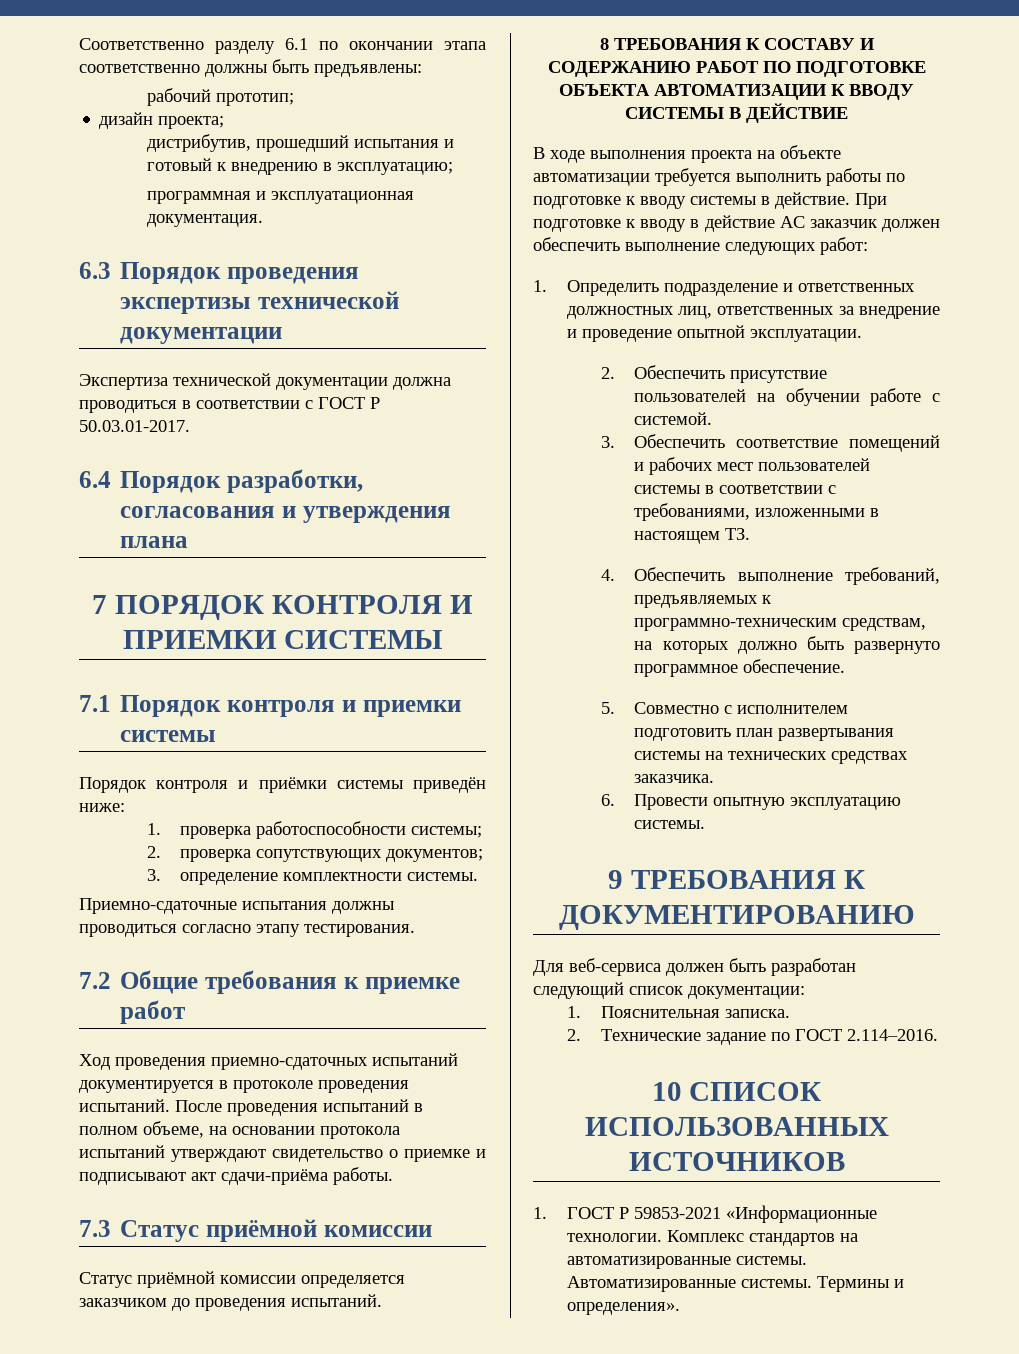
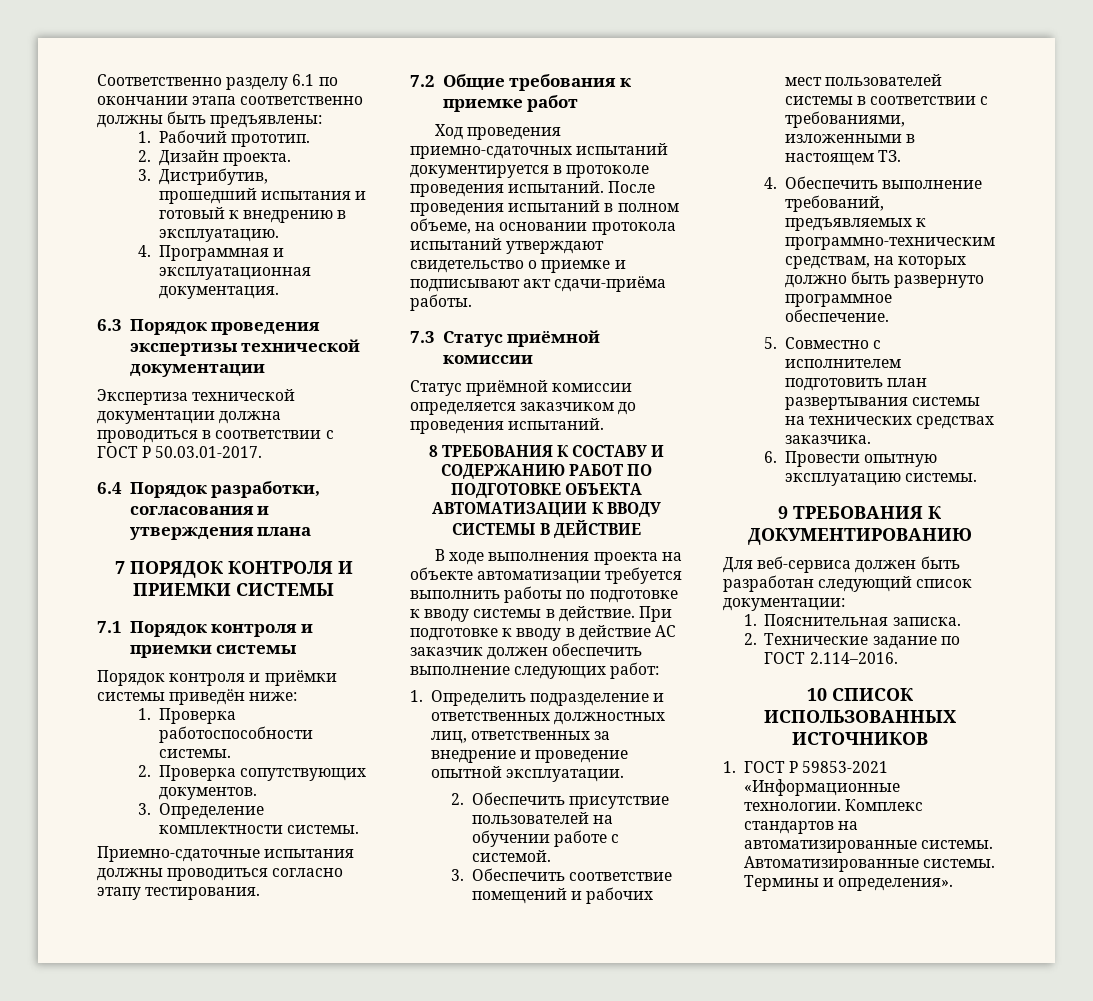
- рабочий прототип;
- дизайн проекта;
- дистрибутив, прошедший испытания и готовый к внедрению в эксплуатацию;
- программная и эксплуатационная документация.
+ 1. Рабочий прототип.
+ 2. Дизайн проекта.
+ 3. Дистрибутив, прошедший испытания и готовый к внедрению в эксплуатацию.
+ 4. Программная и эксплуатационная документация.
- 1. проверка работоспособности системы;
- 2. проверка сопутствующих документов;
- 3. определение комплектности системы.
+ 1. Проверка работоспособности системы.
+ 2. Проверка сопутствующих документов.
+ 3. Определение комплектности системы.

